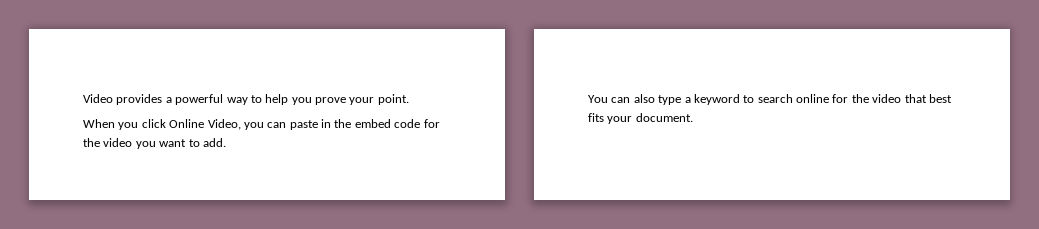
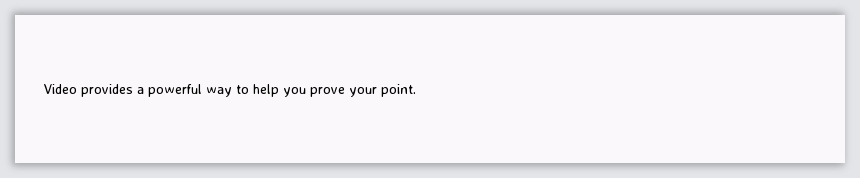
- When you click Online Video, you can paste in the embed code for the video you want to add.
- You can also type a keyword to search online for the video that best fits your document.

